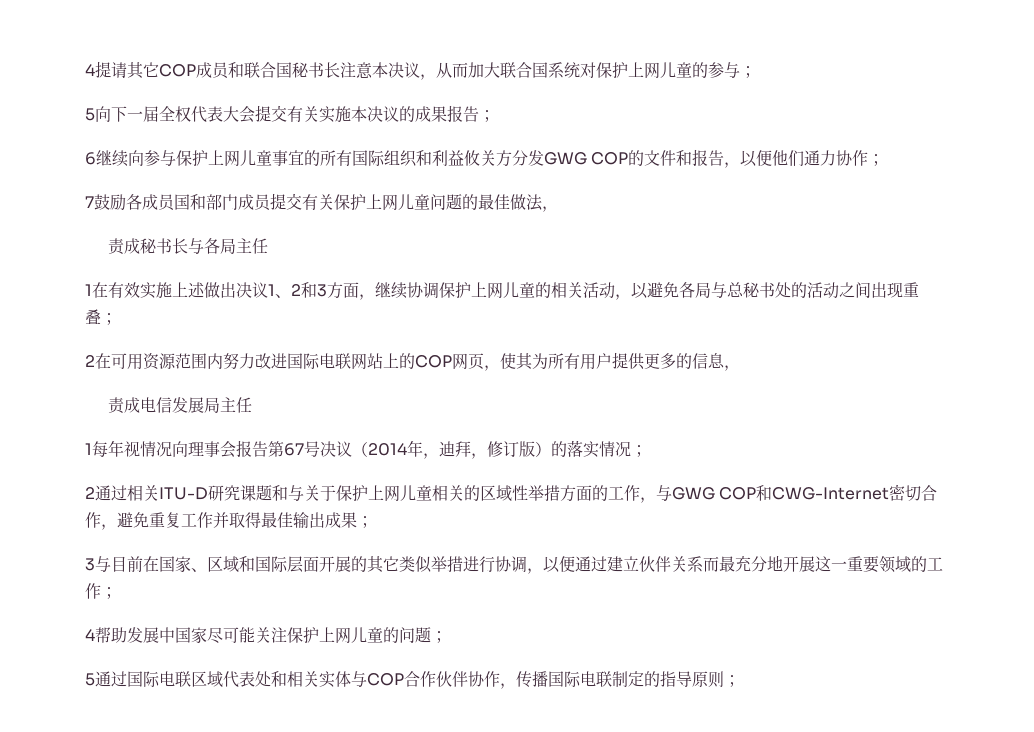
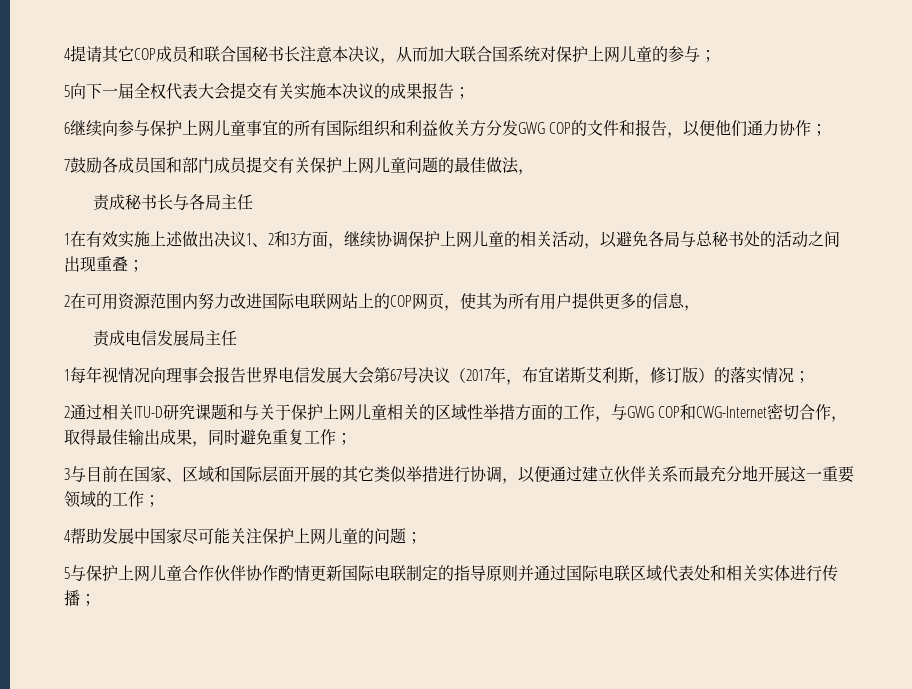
- 1每年视情况向理事会报告第67号决议（2014年，迪拜，修订版）的落实情况；
+ 1每年视情况向理事会报告世界电信发展大会第67号决议（2017年，布宜诺斯艾利斯，修订版）的落实情况；
- 2通过相关ITU-D研究课题和与关于保护上网儿童相关的区域性举措方面的工作，与GWG COP和CWG-Internet密切合作，避免重复工作并取得最佳输出成果；
+ 2通过相关ITU-D研究课题和与关于保护上网儿童相关的区域性举措方面的工作，与GWG COP和CWG-Internet密切合作，取得最佳输出成果，同时避免重复工作；
- 5通过国际电联区域代表处和相关实体与COP合作伙伴协作，传播国际电联制定的指导原则；
+ 5与保护上网儿童合作伙伴协作酌情更新国际电联制定的指导原则并通过国际电联区域代表处和相关实体进行传播；

